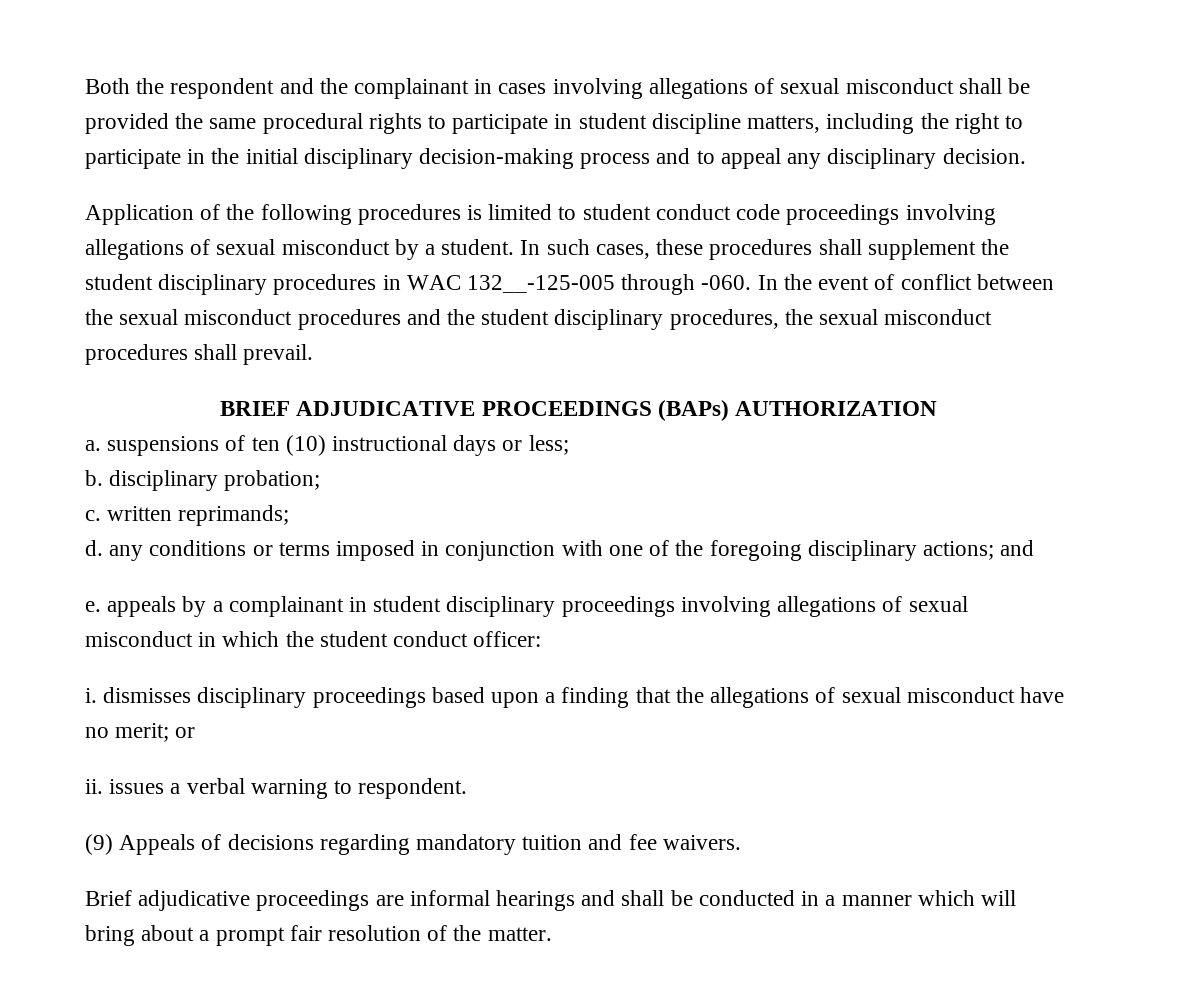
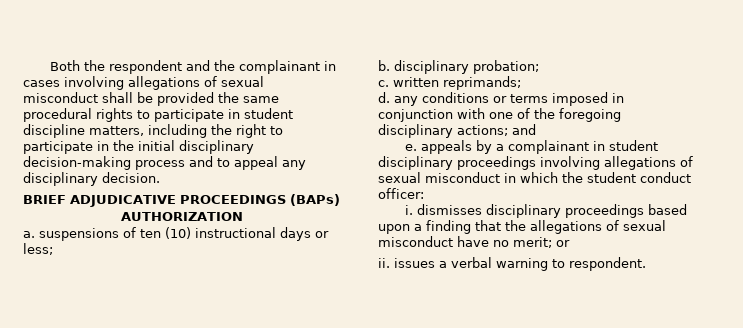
- Application of the following procedures is limited to student conduct code proceedings involving allegations of sexual misconduct by a student. In such cases, these procedures shall supplement the student disciplinary procedures in WAC 132__-125-005 through -060. In the event of conflict between the sexual misconduct procedures and the student disciplinary procedures, the sexual misconduct procedures shall prevail.
- (9) Appeals of decisions regarding mandatory tuition and fee waivers.
- Brief adjudicative proceedings are informal hearings and shall be conducted in a manner which will bring about a prompt fair resolution of the matter.

